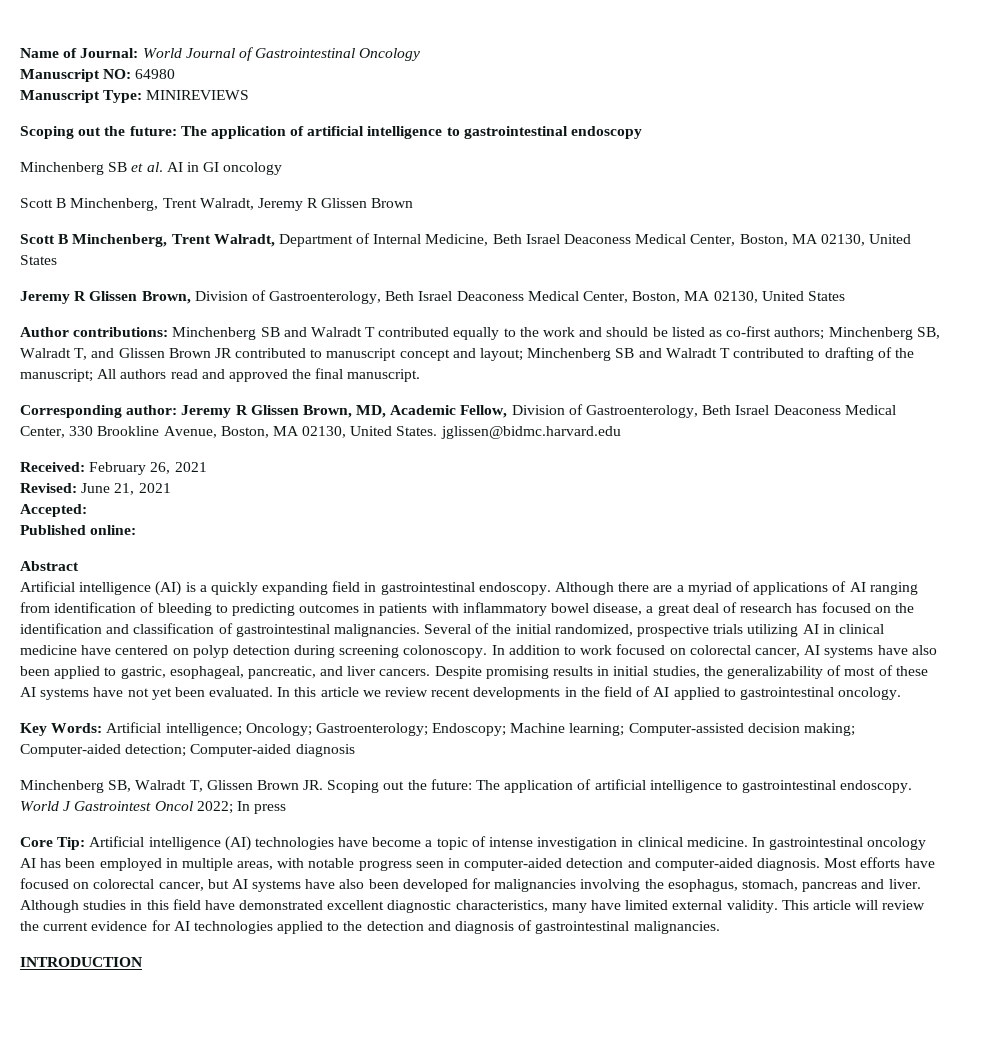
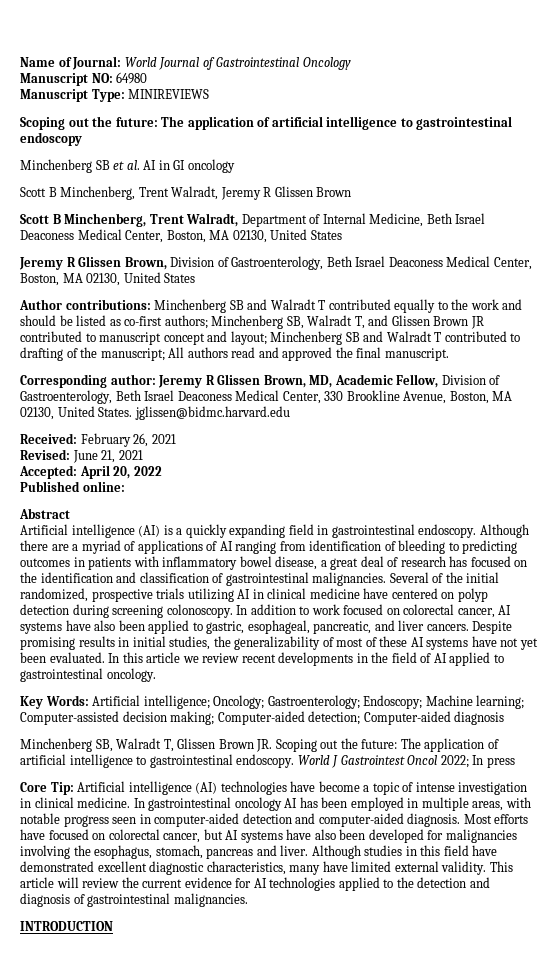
- Accepted:
+ Accepted: April 20, 2022

